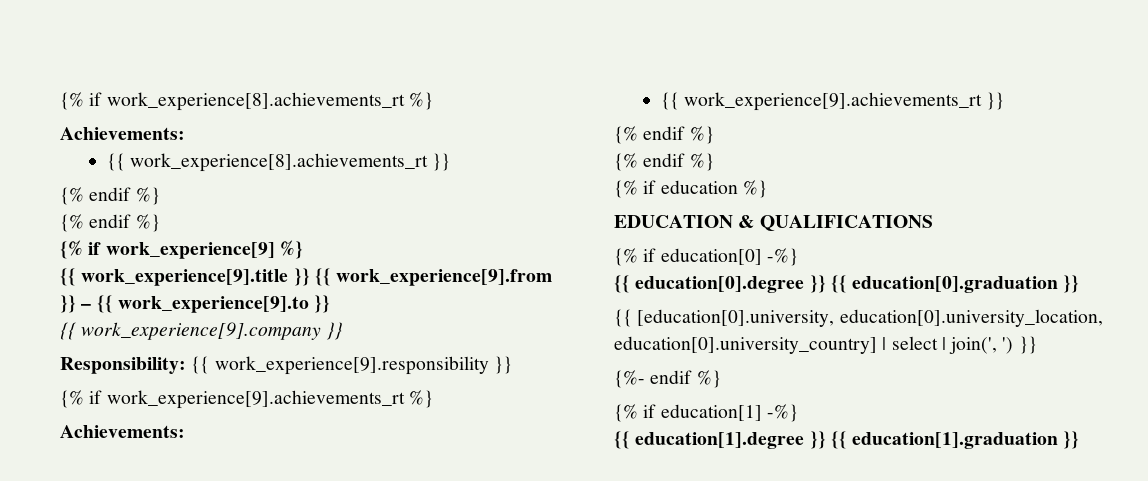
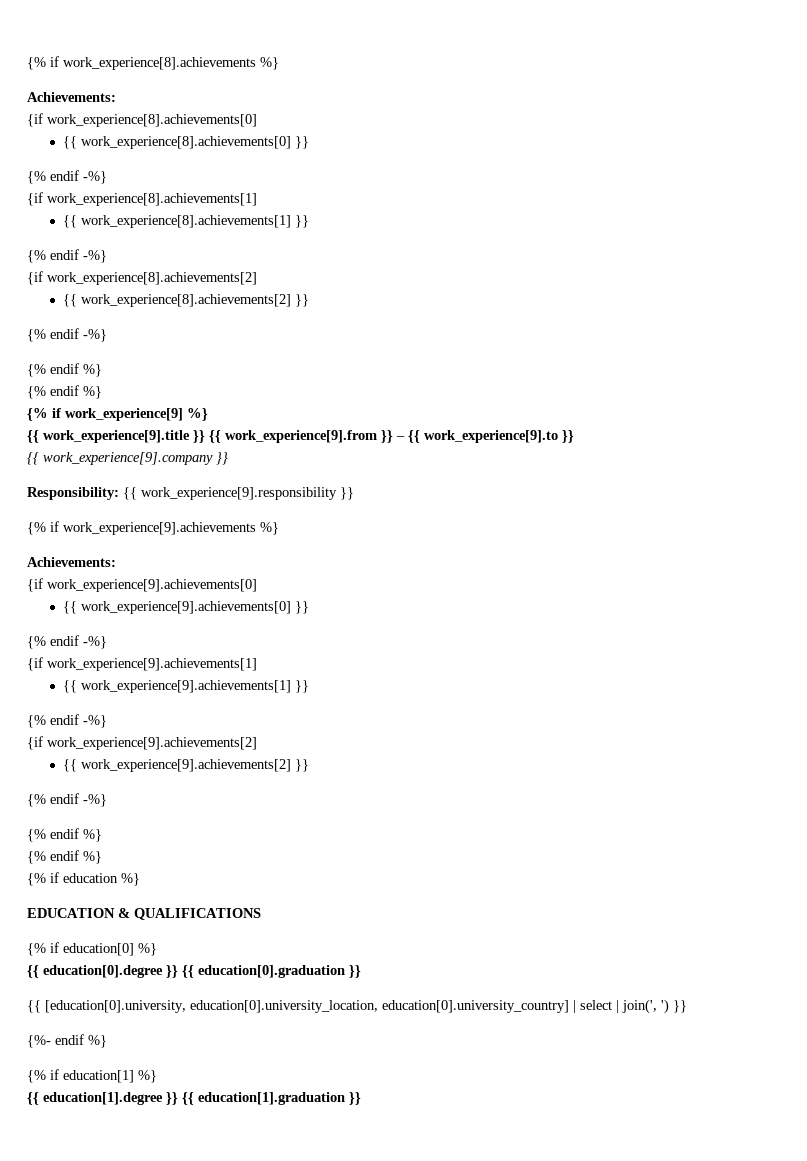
- {% if work_experience[8].achievements_rt %}
+ {% if work_experience[8].achievements %}
  Achievements:
- {{ work_experience[8].achievements_rt }}
+ {if work_experience[8].achievements[0]
+ {{ work_experience[8].achievements[0] }}
+ {% endif -%}
+ {if work_experience[8].achievements[1]
+ {{ work_experience[8].achievements[1] }}
+ {% endif -%}
+ {if work_experience[8].achievements[2]
+ {{ work_experience[8].achievements[2] }}
+ {% endif -%}
- {% if work_experience[9].achievements_rt %}
+ {% if work_experience[9].achievements %}
  Achievements:
- {{ work_experience[9].achievements_rt }}
+ {if work_experience[9].achievements[0]
+ {{ work_experience[9].achievements[0] }}
+ {% endif -%}
+ {if work_experience[9].achievements[1]
+ {{ work_experience[9].achievements[1] }}
+ {% endif -%}
+ {if work_experience[9].achievements[2]
+ {{ work_experience[9].achievements[2] }}
+ {% endif -%}
- {% if education[0] -%}
+ {% if education[0] %}
- {% if education[1] -%}
+ {% if education[1] %}

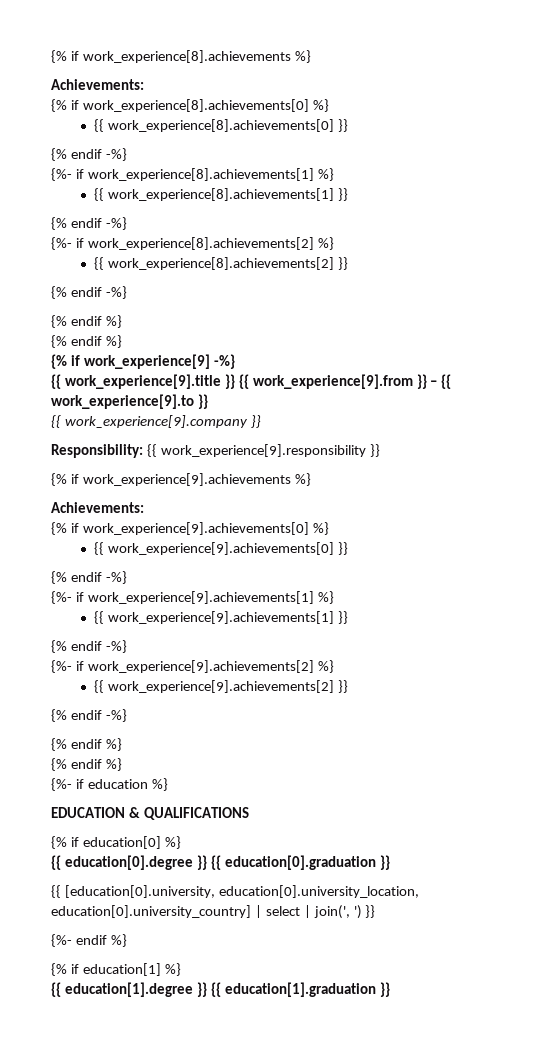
- {if work_experience[8].achievements[0]
+ {% if work_experience[8].achievements[0] %}
- {if work_experience[8].achievements[1]
+ {%- if work_experience[8].achievements[1] %}
- {if work_experience[8].achievements[2]
+ {%- if work_experience[8].achievements[2] %}
- {% if work_experience[9] %}
+ {% if work_experience[9] -%}
- {if work_experience[9].achievements[0]
+ {% if work_experience[9].achievements[0] %}
- {if work_experience[9].achievements[1]
+ {%- if work_experience[9].achievements[1] %}
- {if work_experience[9].achievements[2]
+ {%- if work_experience[9].achievements[2] %}
- {% if education %}
+ {%- if education %}

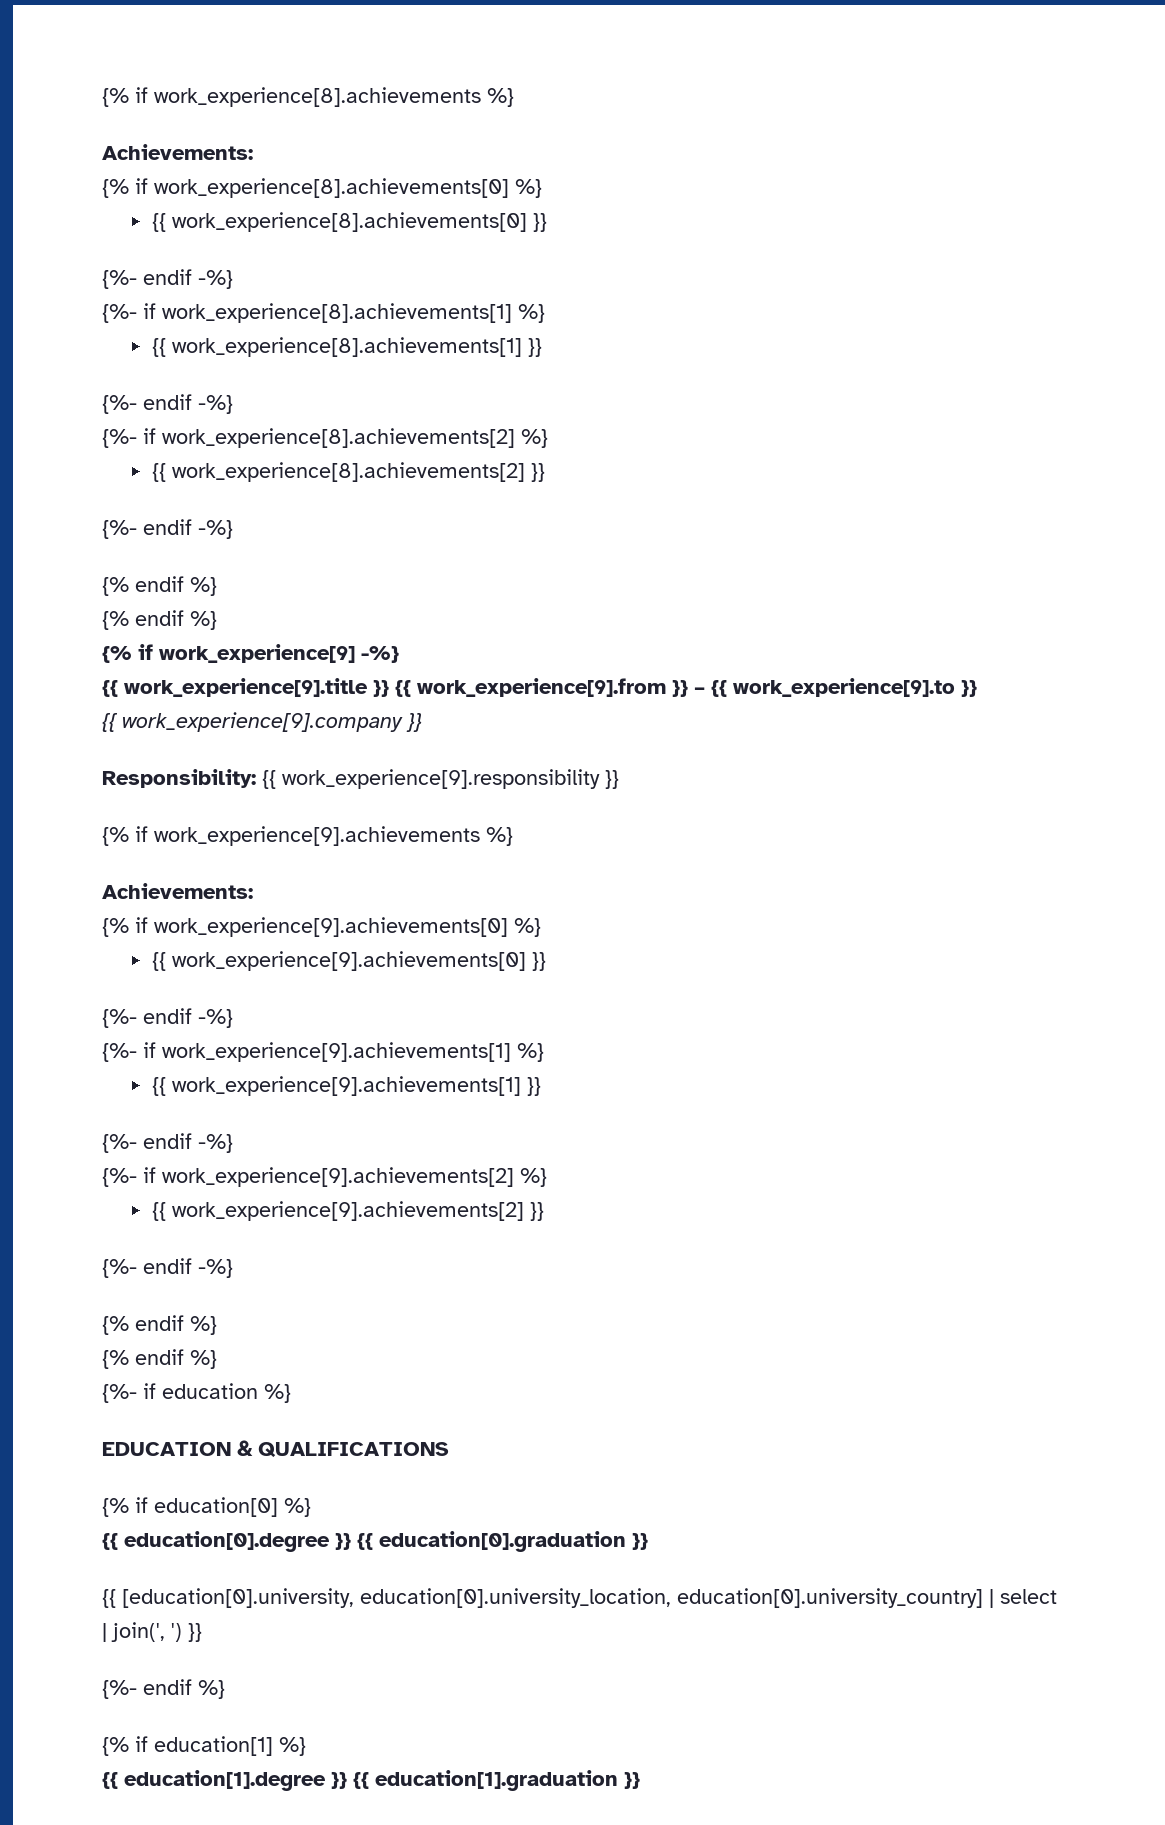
  {{ work_experience[8].achievements[0] }}
- {% endif -%}
+ {%- endif -%}
  {{ work_experience[8].achievements[1] }}
- {% endif -%}
+ {%- endif -%}
  {{ work_experience[8].achievements[2] }}
- {% endif -%}
+ {%- endif -%}
  {{ work_experience[9].achievements[0] }}
- {% endif -%}
+ {%- endif -%}
  {{ work_experience[9].achievements[1] }}
- {% endif -%}
+ {%- endif -%}
  {{ work_experience[9].achievements[2] }}
- {% endif -%}
+ {%- endif -%}

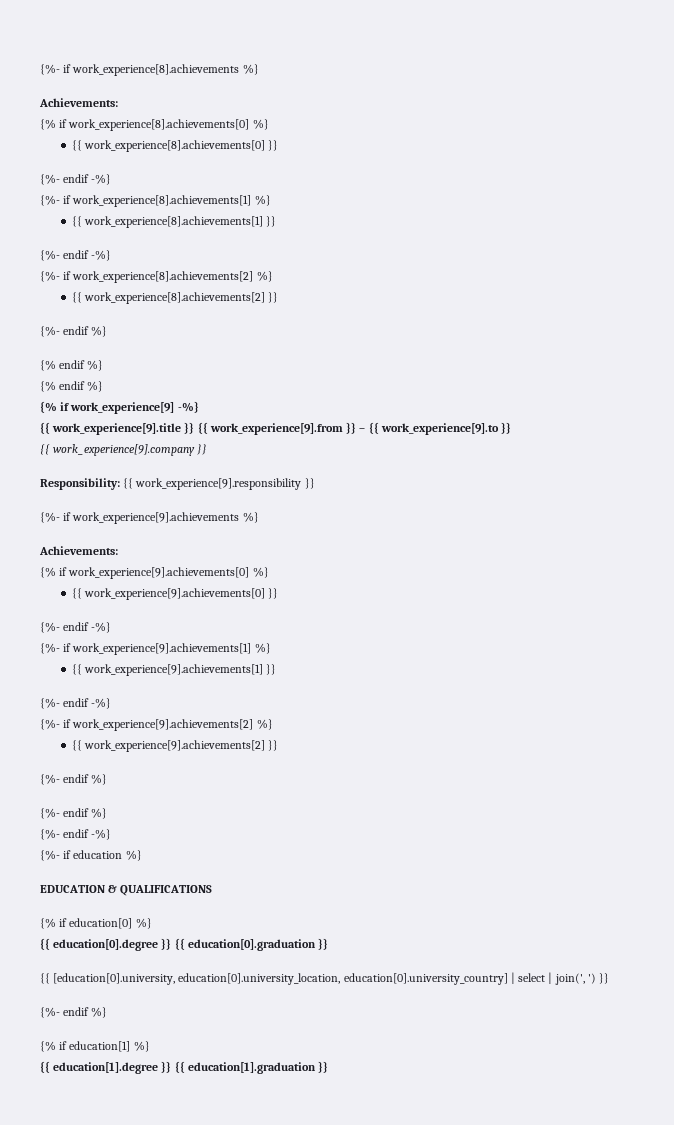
- {% if work_experience[8].achievements %}
+ {%- if work_experience[8].achievements %}
  {{ work_experience[8].achievements[2] }}
- {%- endif -%}
+ {%- endif %}
- {% if work_experience[9].achievements %}
+ {%- if work_experience[9].achievements %}
  {{ work_experience[9].achievements[2] }}
+ {%- endif %}
+ {%- endif %}
  {%- endif -%}
- {% endif %}
- {% endif %}

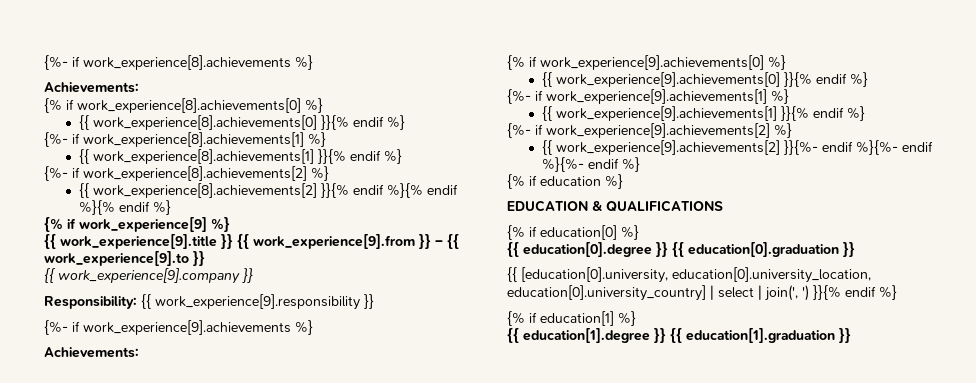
- {{ work_experience[8].achievements[0] }}
- {%- endif -%}
+ {{ work_experience[8].achievements[0] }}{% endif %}
- {{ work_experience[8].achievements[1] }}
- {%- endif -%}
+ {{ work_experience[8].achievements[1] }}{% endif %}
- {{ work_experience[8].achievements[2] }}
- {%- endif %}
- {% endif %}
- {% endif %}
+ {{ work_experience[8].achievements[2] }}{% endif %}{% endif %}{% endif %}
- {% if work_experience[9] -%}
+ {% if work_experience[9] %}
- {{ work_experience[9].achievements[0] }}
- {%- endif -%}
+ {{ work_experience[9].achievements[0] }}{% endif %}
- {{ work_experience[9].achievements[1] }}
- {%- endif -%}
+ {{ work_experience[9].achievements[1] }}{% endif %}
- {{ work_experience[9].achievements[2] }}
- {%- endif %}
- {%- endif %}
- {%- endif -%}
- {%- if education %}
+ {{ work_experience[9].achievements[2] }}{%- endif %}{%- endif %}{%- endif %}
+ {% if education %}
- {{ [education[0].university, education[0].university_location, education[0].university_country] | select | join(', ') }}
- {%- endif %}
+ {{ [education[0].university, education[0].university_location, education[0].university_country] | select | join(', ') }}{% endif %}

